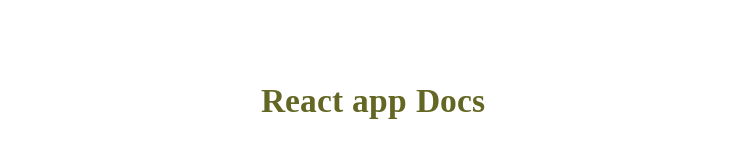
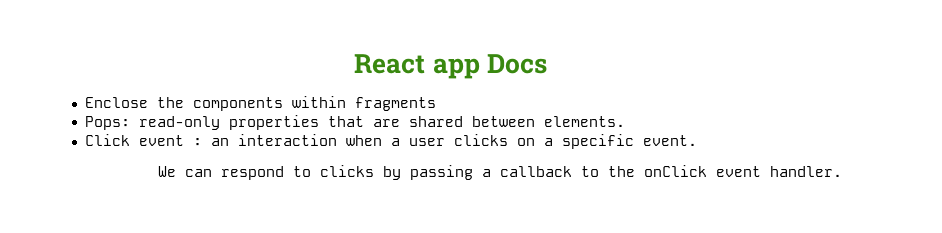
+ Enclose the components within fragments
+ Pops: read-only properties that are shared between elements.
+ Click event : an interaction when a user clicks on a specific event.
+ We can respond to clicks by passing a callback to the onClick event handler.

